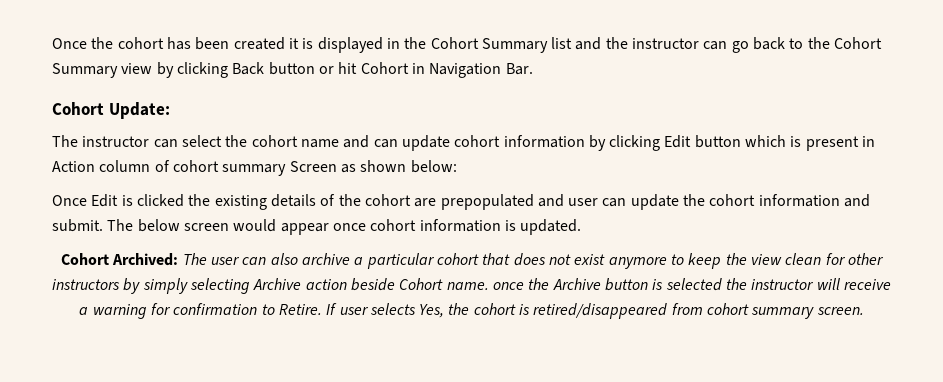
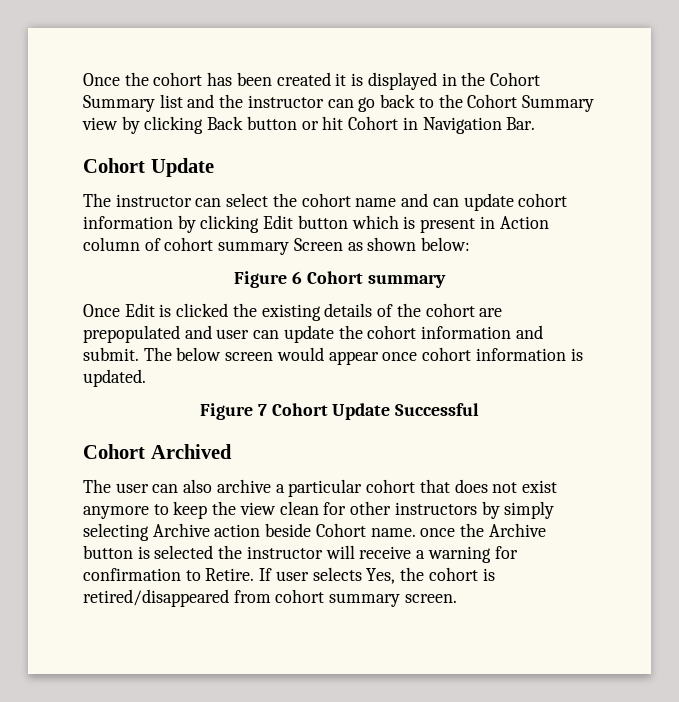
  Once the cohort has been created it is displayed in the Cohort Summary list and the instructor can go back to the Cohort Summary view by clicking Back button or hit Cohort in Navigation Bar.
- Cohort Update:
+ Cohort Update
+ Figure 6 Cohort summary
- Cohort Archived: The user can also archive a particular cohort that does not exist anymore to keep the view clean for other instructors by simply selecting Archive action beside Cohort name. once the Archive button is selected the instructor will receive a warning for confirmation to Retire.
+ Figure 7 Cohort Update Successful
+ Cohort Archived
+ The user can also archive a particular cohort that does not exist anymore to keep the view clean for other instructors by simply selecting Archive action beside Cohort name. once the Archive button is selected the instructor will receive a warning for confirmation to Retire.

